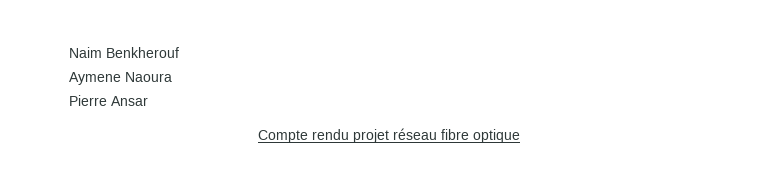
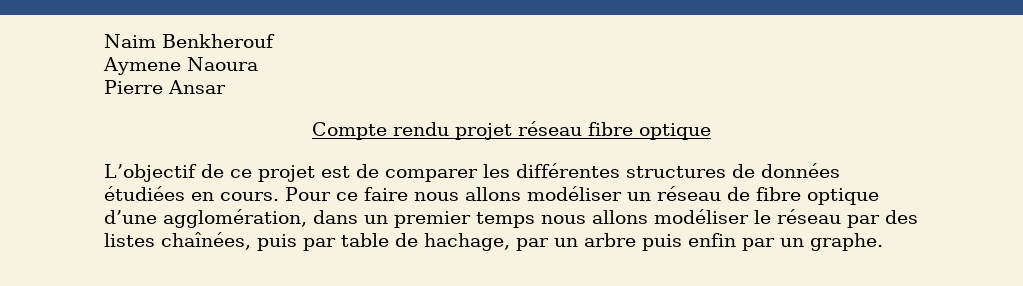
+ L’objectif de ce projet est de comparer les différentes structures de données étudiées en cours. Pour ce faire nous allons modéliser un réseau de fibre optique d’une agglomération, dans un premier temps nous allons modéliser le réseau par des listes chaînées, puis par table de hachage, par un arbre puis enfin par un graphe.

